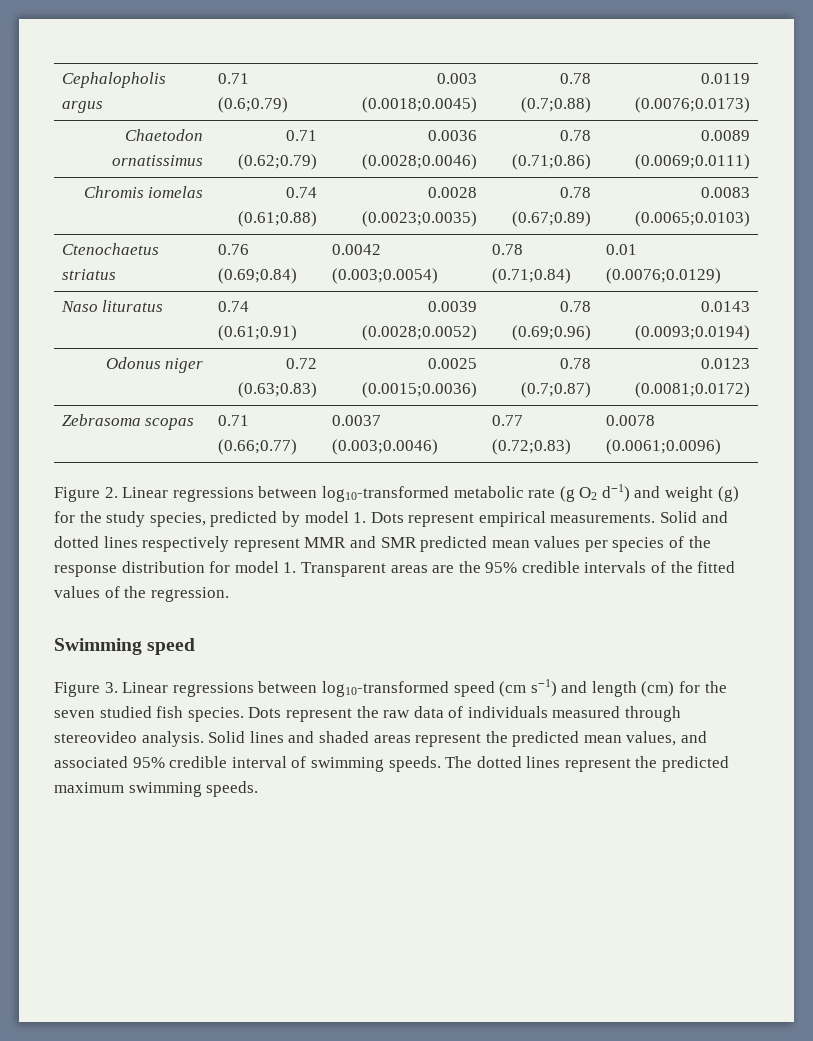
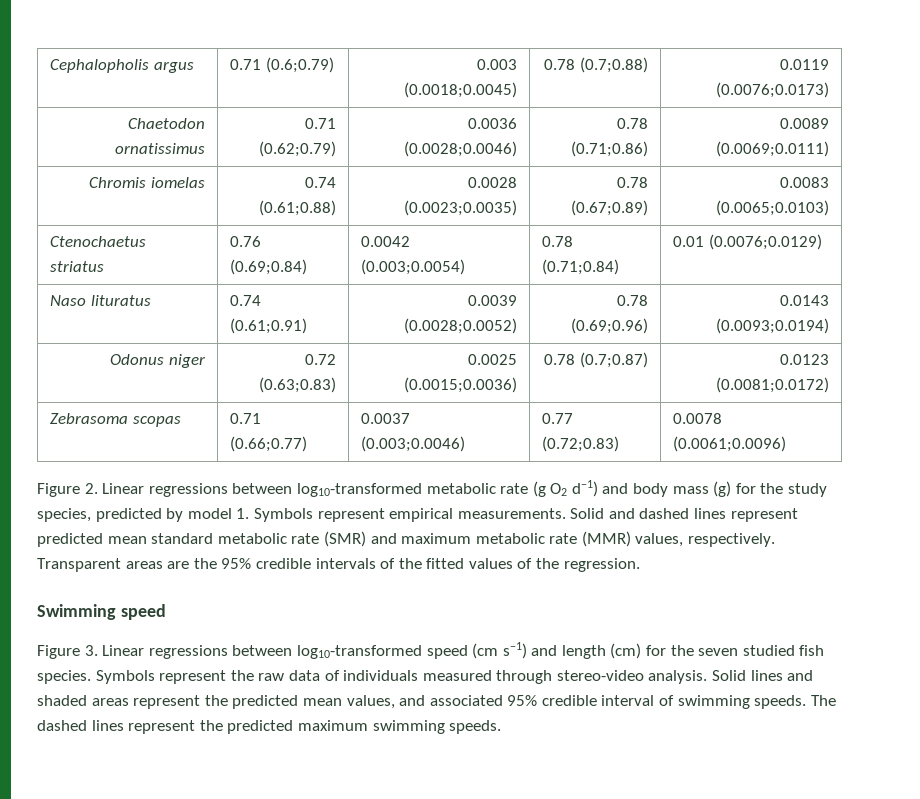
- Figure 2. Linear regressions between log10-transformed metabolic rate (g O2 d−1) and weight (g) for the study species, predicted by model 1. Dots represent empirical measurements.
+ Figure 2. Linear regressions between log10-transformed metabolic rate (g O2 d−1) and body mass (g) for the study species, predicted by model 1. Symbols represent empirical measurements.
- Solid and dotted lines respectively represent MMR and SMR predicted mean values per species of the response distribution for model 1. Transparent areas are the 95% credible intervals of the fitted values of the regression.
+ Solid and dashed lines represent predicted mean standard metabolic rate (SMR) and maximum metabolic rate (MMR) values, respectively. Transparent areas are the 95% credible intervals of the fitted values of the regression.
- Dots represent the raw data of individuals measured through stereovideo analysis.
+ Symbols represent the raw data of individuals measured through stereo-video analysis.
- The dotted lines represent the predicted maximum swimming speeds.
+ The dashed lines represent the predicted maximum swimming speeds.

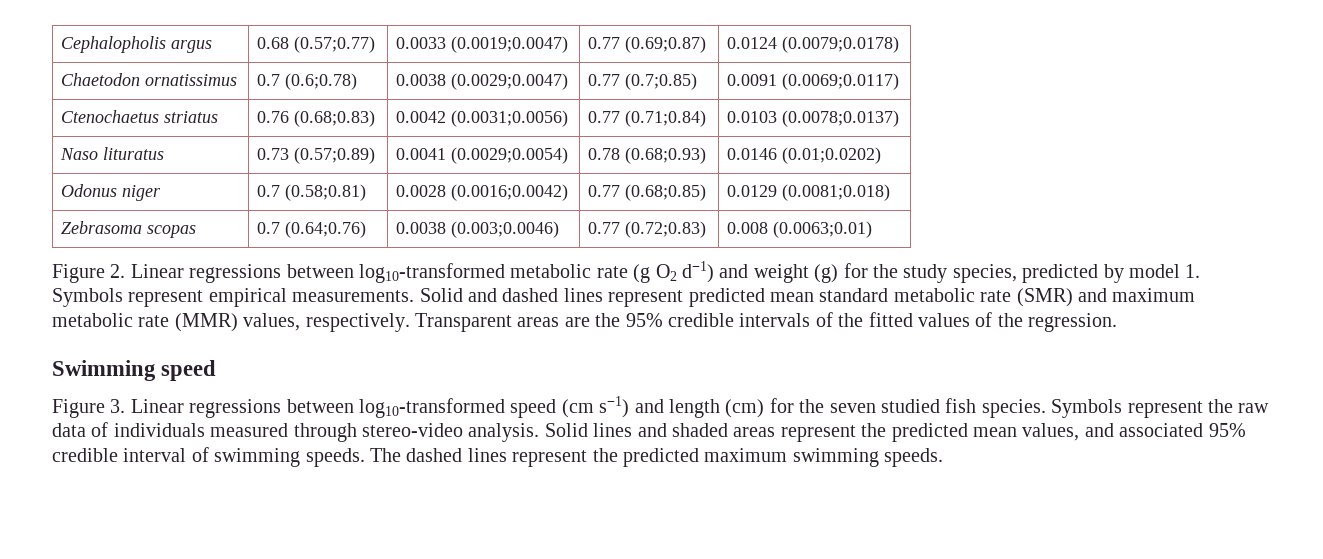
- Cephalopholis argus | 0.71 (0.6;0.79) | 0.003 (0.0018;0.0045) | 0.78 (0.7;0.88) | 0.0119 (0.0076;0.0173)
- Chaetodon ornatissimus | 0.71 (0.62;0.79) | 0.0036 (0.0028;0.0046) | 0.78 (0.71;0.86) | 0.0089 (0.0069;0.0111)
- Chromis iomelas | 0.74 (0.61;0.88) | 0.0028 (0.0023;0.0035) | 0.78 (0.67;0.89) | 0.0083 (0.0065;0.0103)
+ Cephalopholis argus | 0.68 (0.57;0.77) | 0.0033 (0.0019;0.0047) | 0.77 (0.69;0.87) | 0.0124 (0.0079;0.0178)
+ Chaetodon ornatissimus | 0.7 (0.6;0.78) | 0.0038 (0.0029;0.0047) | 0.77 (0.7;0.85) | 0.0091 (0.0069;0.0117)
- Ctenochaetus striatus | 0.76 (0.69;0.84) | 0.0042 (0.003;0.0054) | 0.78 (0.71;0.84) | 0.01 (0.0076;0.0129)
+ Ctenochaetus striatus | 0.76 (0.68;0.83) | 0.0042 (0.0031;0.0056) | 0.77 (0.71;0.84) | 0.0103 (0.0078;0.0137)
- Naso lituratus | 0.74 (0.61;0.91) | 0.0039 (0.0028;0.0052) | 0.78 (0.69;0.96) | 0.0143 (0.0093;0.0194)
- Odonus niger | 0.72 (0.63;0.83) | 0.0025 (0.0015;0.0036) | 0.78 (0.7;0.87) | 0.0123 (0.0081;0.0172)
+ Naso lituratus | 0.73 (0.57;0.89) | 0.0041 (0.0029;0.0054) | 0.78 (0.68;0.93) | 0.0146 (0.01;0.0202)
+ Odonus niger | 0.7 (0.58;0.81) | 0.0028 (0.0016;0.0042) | 0.77 (0.68;0.85) | 0.0129 (0.0081;0.018)
- Zebrasoma scopas | 0.71 (0.66;0.77) | 0.0037 (0.003;0.0046) | 0.77 (0.72;0.83) | 0.0078 (0.0061;0.0096)
+ Zebrasoma scopas | 0.7 (0.64;0.76) | 0.0038 (0.003;0.0046) | 0.77 (0.72;0.83) | 0.008 (0.0063;0.01)
- Figure 2. Linear regressions between log10-transformed metabolic rate (g O2 d−1) and body mass (g) for the study species, predicted by model 1. Symbols represent empirical measurements.
+ Figure 2. Linear regressions between log10-transformed metabolic rate (g O2 d−1) and weight (g) for the study species, predicted by model 1. Symbols represent empirical measurements.

